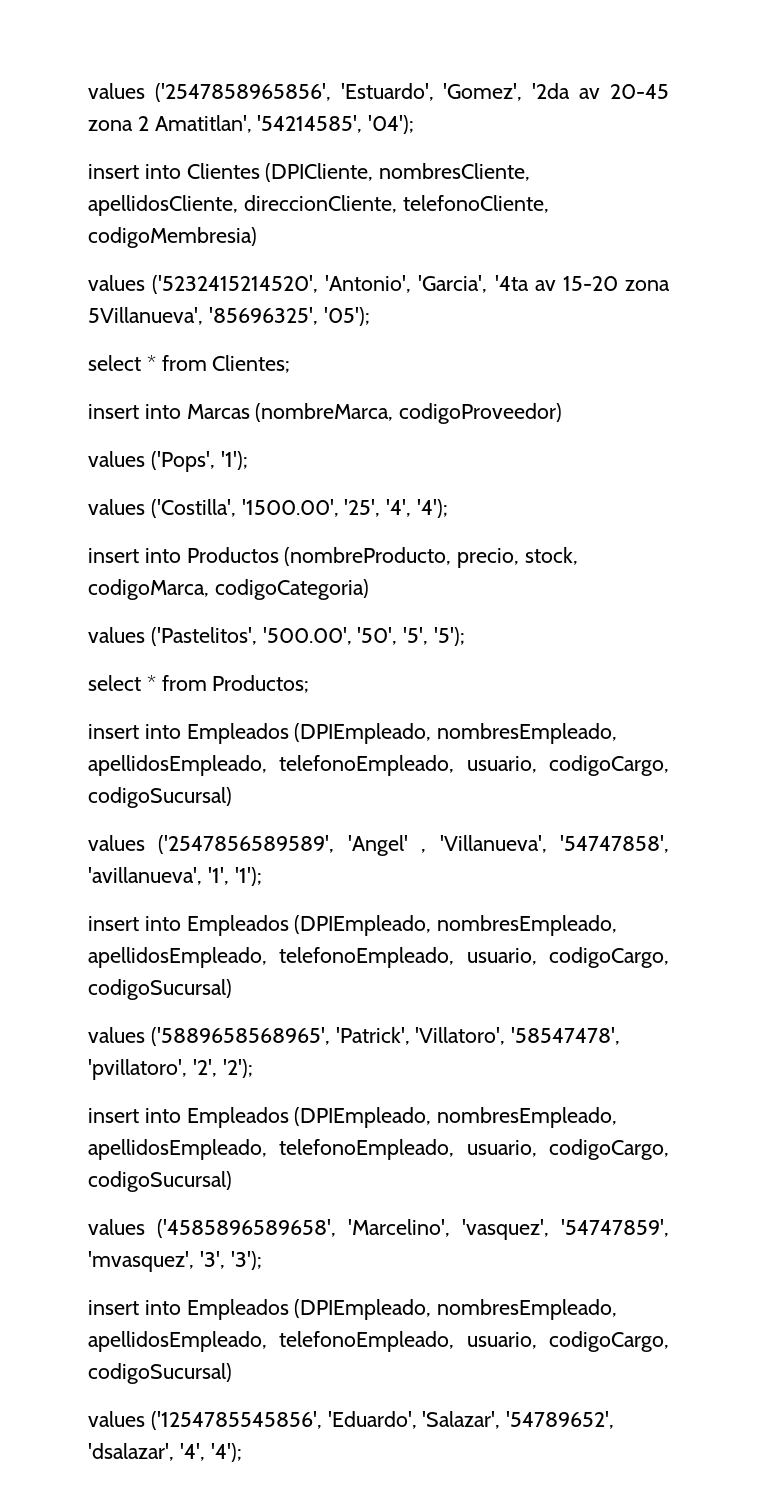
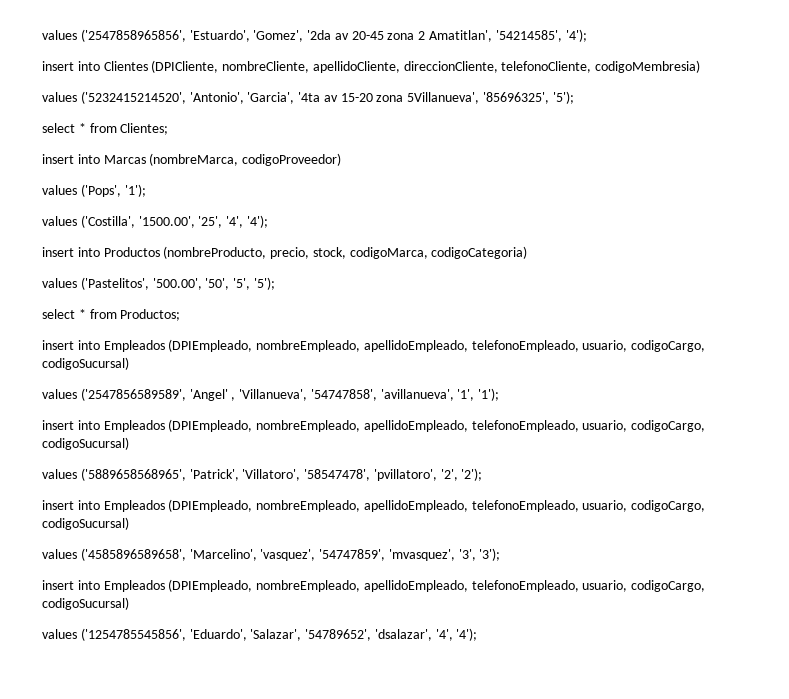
- values ('2547858965856', 'Estuardo', 'Gomez', '2da av 20-45 zona 2 Amatitlan', '54214585', '04');
+ values ('2547858965856', 'Estuardo', 'Gomez', '2da av 20-45 zona 2 Amatitlan', '54214585', '4');
- insert into Clientes (DPICliente, nombresCliente, apellidosCliente, direccionCliente, telefonoCliente, codigoMembresia)
+ insert into Clientes (DPICliente, nombreCliente, apellidoCliente, direccionCliente, telefonoCliente, codigoMembresia)
- values ('5232415214520', 'Antonio', 'Garcia', '4ta av 15-20 zona 5Villanueva', '85696325', '05');
+ values ('5232415214520', 'Antonio', 'Garcia', '4ta av 15-20 zona 5Villanueva', '85696325', '5');
  select * from Productos;
- insert into Empleados (DPIEmpleado, nombresEmpleado, apellidosEmpleado, telefonoEmpleado, usuario, codigoCargo, codigoSucursal)
+ insert into Empleados (DPIEmpleado, nombreEmpleado, apellidoEmpleado, telefonoEmpleado, usuario, codigoCargo, codigoSucursal)
  values ('2547856589589', 'Angel' , 'Villanueva', '54747858', 'avillanueva', '1', '1');
- insert into Empleados (DPIEmpleado, nombresEmpleado, apellidosEmpleado, telefonoEmpleado, usuario, codigoCargo, codigoSucursal)
+ insert into Empleados (DPIEmpleado, nombreEmpleado, apellidoEmpleado, telefonoEmpleado, usuario, codigoCargo, codigoSucursal)
  values ('5889658568965', 'Patrick', 'Villatoro', '58547478', 'pvillatoro', '2', '2');
- insert into Empleados (DPIEmpleado, nombresEmpleado, apellidosEmpleado, telefonoEmpleado, usuario, codigoCargo, codigoSucursal)
+ insert into Empleados (DPIEmpleado, nombreEmpleado, apellidoEmpleado, telefonoEmpleado, usuario, codigoCargo, codigoSucursal)
  values ('4585896589658', 'Marcelino', 'vasquez', '54747859', 'mvasquez', '3', '3');
- insert into Empleados (DPIEmpleado, nombresEmpleado, apellidosEmpleado, telefonoEmpleado, usuario, codigoCargo, codigoSucursal)
+ insert into Empleados (DPIEmpleado, nombreEmpleado, apellidoEmpleado, telefonoEmpleado, usuario, codigoCargo, codigoSucursal)

